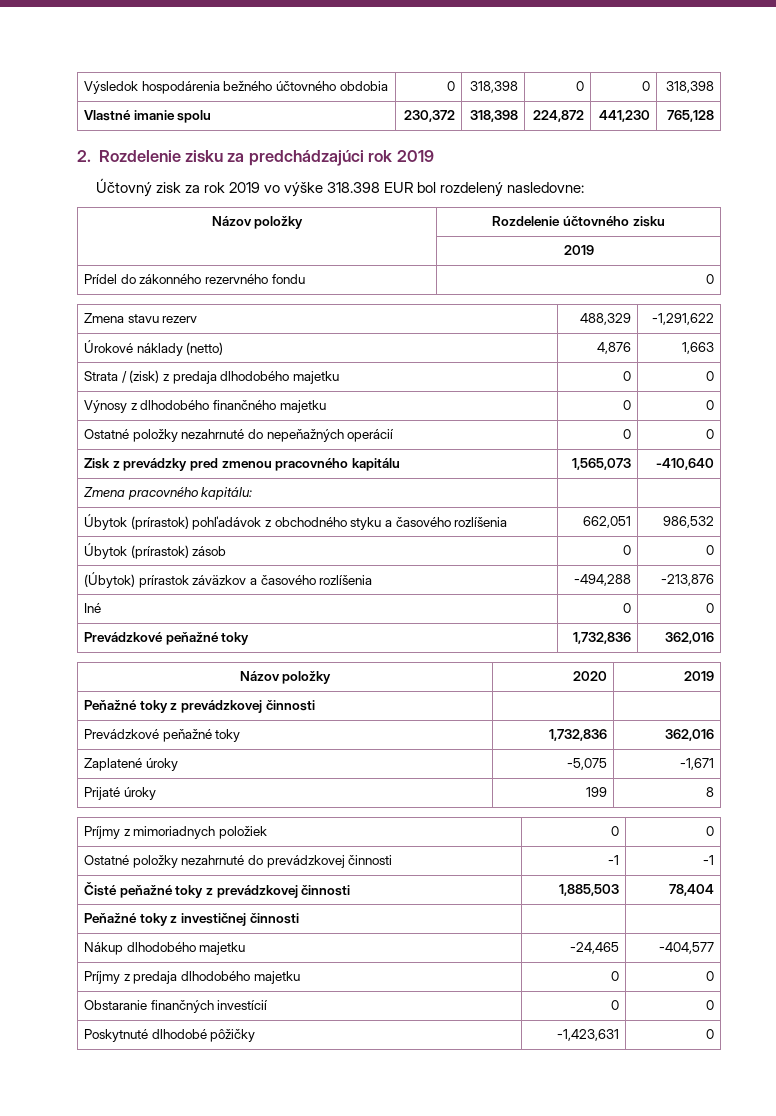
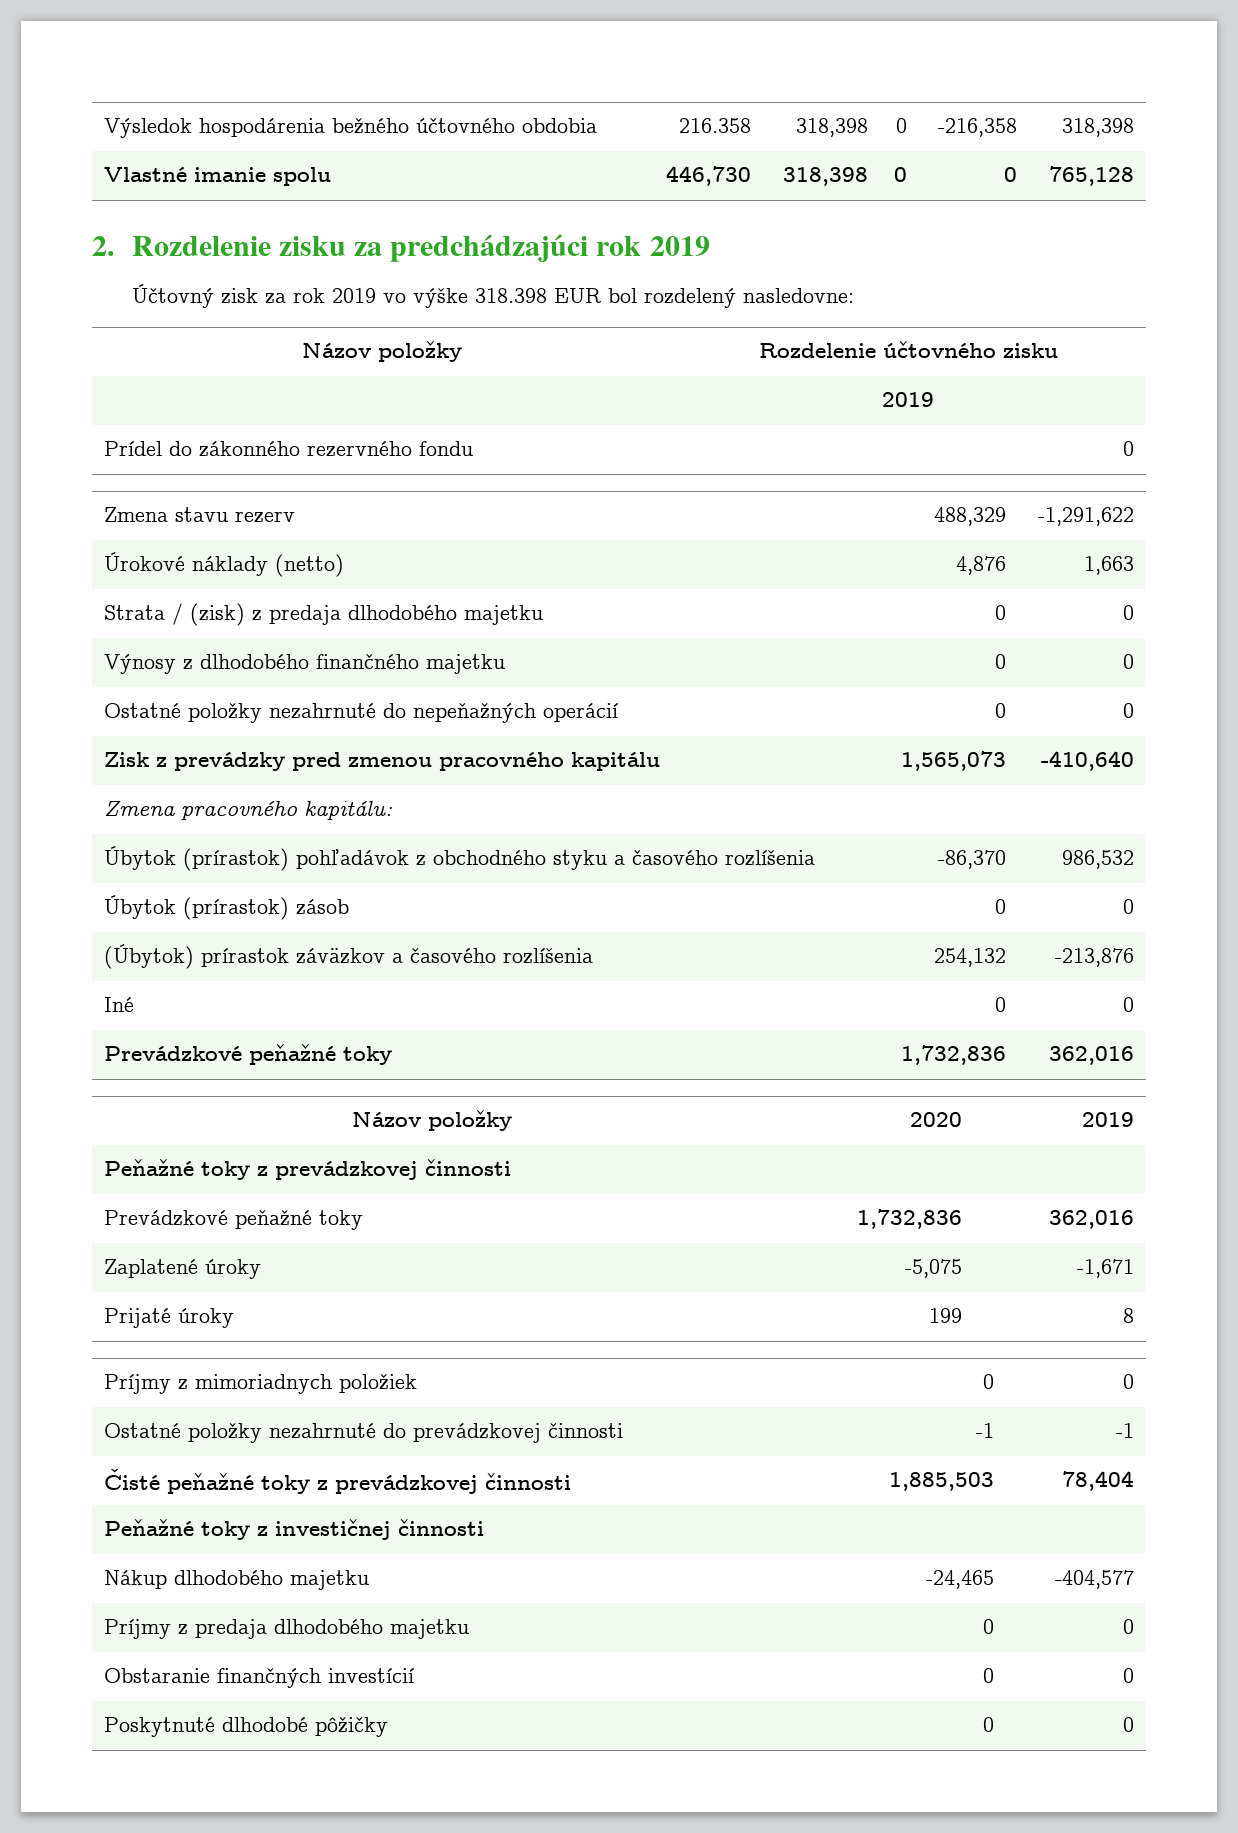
- Výsledok hospodárenia bežného účtovného obdobia | 0 | 318,398 | 0 | 0 | 318,398
+ Výsledok hospodárenia bežného účtovného obdobia | 216.358 | 318,398 | 0 | -216,358 | 318,398
- Vlastné imanie spolu | 230,372 | 318,398 | 224,872 | 441,230 | 765,128
+ Vlastné imanie spolu | 446,730 | 318,398 | 0 | 0 | 765,128
- Úbytok (prírastok) pohľadávok z obchodného styku a časového rozlíšenia | 662,051 | 986,532
+ Úbytok (prírastok) pohľadávok z obchodného styku a časového rozlíšenia | -86,370 | 986,532
- (Úbytok) prírastok záväzkov a časového rozlíšenia | -494,288 | -213,876
+ (Úbytok) prírastok záväzkov a časového rozlíšenia | 254,132 | -213,876
- Poskytnuté dlhodobé pôžičky | -1,423,631 | 0
+ Poskytnuté dlhodobé pôžičky | 0 | 0

